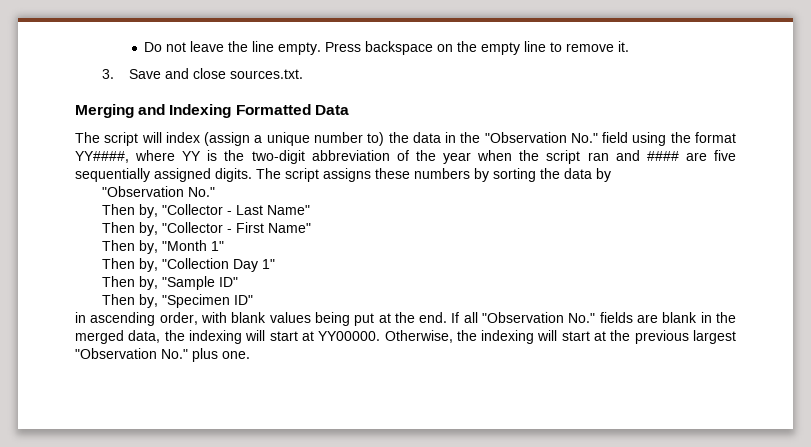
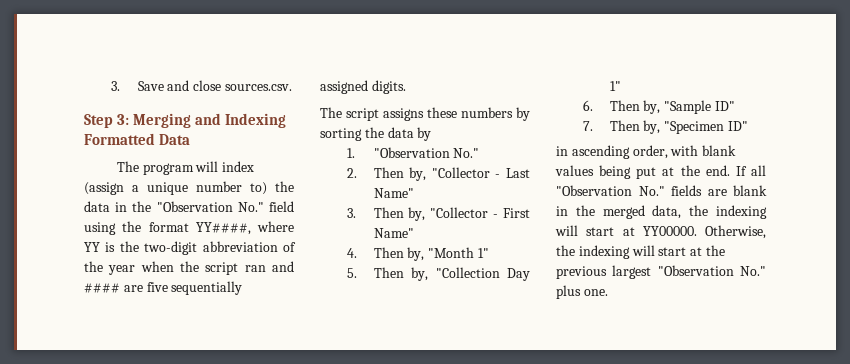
- Do not leave the line empty. Press backspace on the empty line to remove it.
- 3. Save and close sources.txt.
- Merging and Indexing Formatted Data
+ 3. Save and close sources.csv.
+ Step 3: Merging and Indexing Formatted Data
- The script will index (assign a unique number to) the data in the "Observation No." field using the format YY####, where YY is the two-digit abbreviation of the year when the script ran and #### are five sequentially assigned digits. The script assigns these numbers by sorting the data by
- "Observation No."
+ The program will index (assign a unique number to) the data in the "Observation No." field using the format YY####, where YY is the two-digit abbreviation of the year when the script ran and #### are five sequentially assigned digits.
+ The script assigns these numbers by sorting the data by
+ 1. "Observation No."
- Then by, "Collector - Last Name"
+ 2. Then by, "Collector - Last Name"
- Then by, "Collector - First Name"
+ 3. Then by, "Collector - First Name"
- Then by, "Month 1"
+ 4. Then by, "Month 1"
- Then by, "Collection Day 1"
+ 5. Then by, "Collection Day 1"
- Then by, "Sample ID"
+ 6. Then by, "Sample ID"
- Then by, "Specimen ID"
+ 7. Then by, "Specimen ID"

